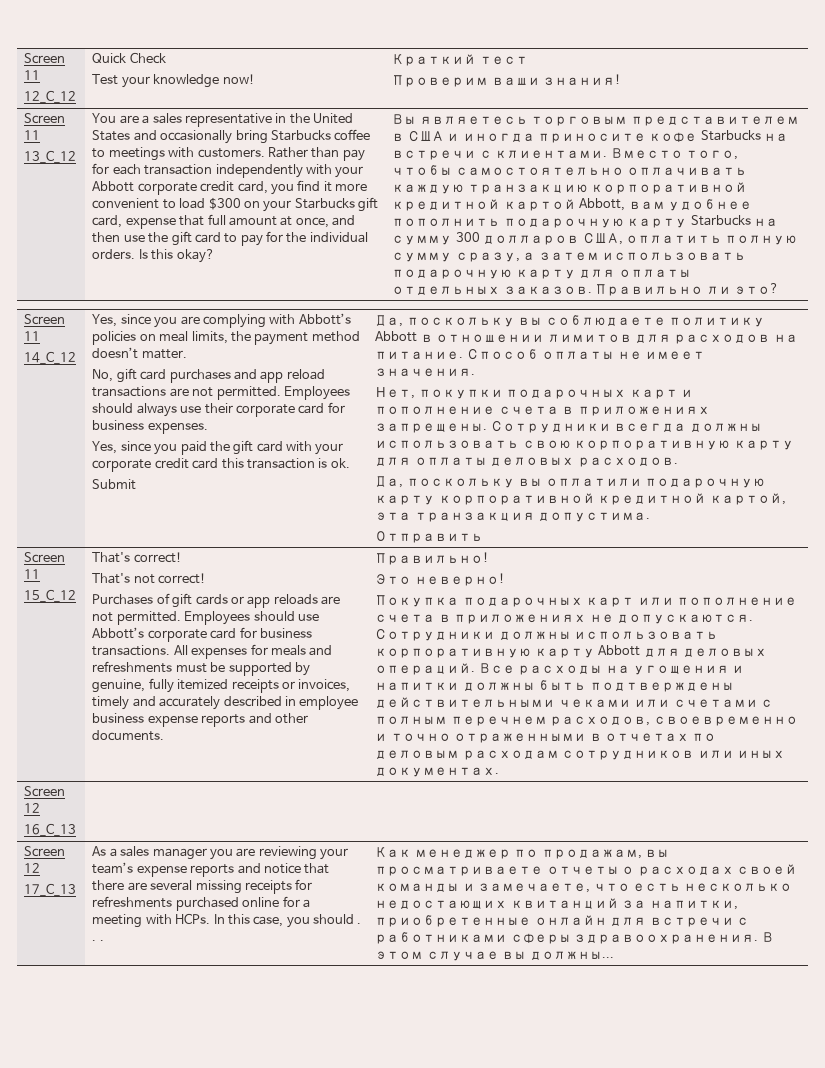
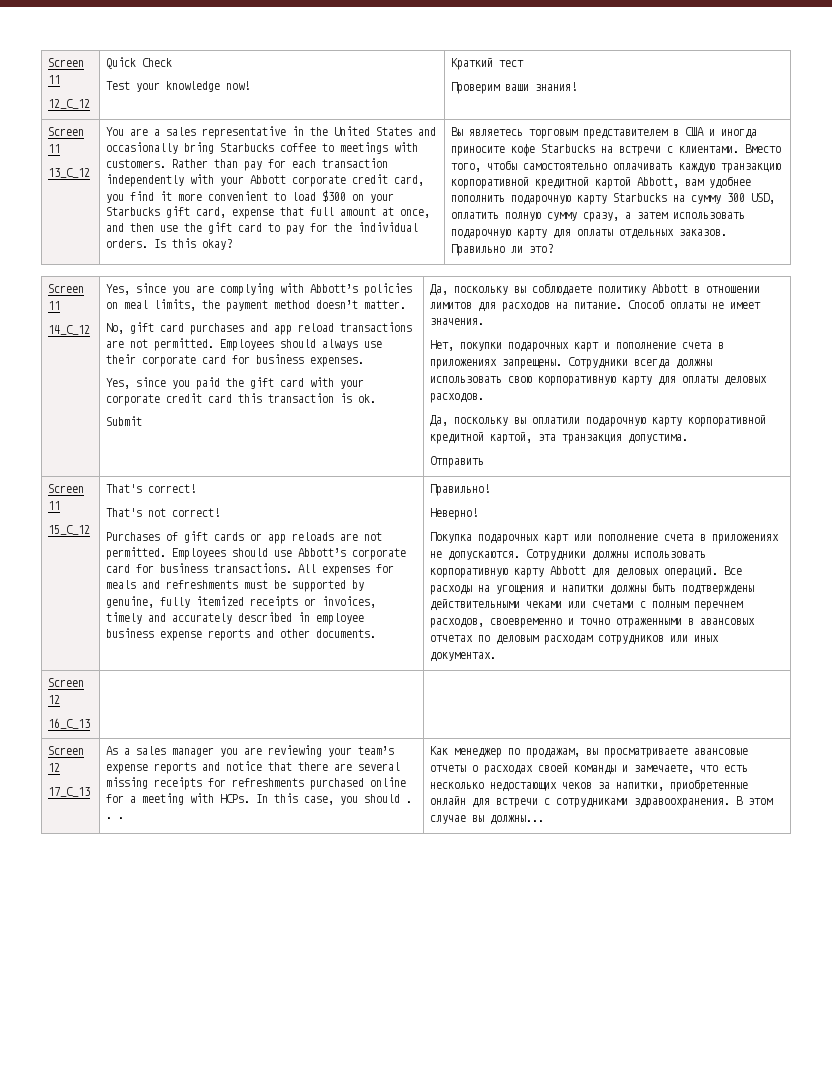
- Вместо того, чтобы самостоятельно оплачивать каждую транзакцию корпоративной кредитной картой Abbott, вам удобнее пополнить подарочную карту Starbucks на сумму 300 долларов США, оплатить полную сумму сразу, а затем использовать подарочную карту для оплаты отдельных заказов.
+ Вместо того, чтобы самостоятельно оплачивать каждую транзакцию корпоративной кредитной картой Abbott, вам удобнее пополнить подарочную карту Starbucks на сумму 300 USD, оплатить полную сумму сразу, а затем использовать подарочную карту для оплаты отдельных заказов.
- Это неверно!
+ Неверно!
- Все расходы на угощения и напитки должны быть подтверждены действительными чеками или счетами с полным перечнем расходов, своевременно и точно отраженными в отчетах по деловым расходам сотрудников или иных документах.
+ Все расходы на угощения и напитки должны быть подтверждены действительными чеками или счетами с полным перечнем расходов, своевременно и точно отраженными в авансовых отчетах по деловым расходам сотрудников или иных документах.
- Как менеджер по продажам, вы просматриваете отчеты о расходах своей команды и замечаете, что есть несколько недостающих квитанций за напитки, приобретенные онлайн для встречи с работниками сферы здравоохранения.
+ Как менеджер по продажам, вы просматриваете авансовые отчеты о расходах своей команды и замечаете, что есть несколько недостающих чеков за напитки, приобретенные онлайн для встречи с сотрудниками здравоохранения.

